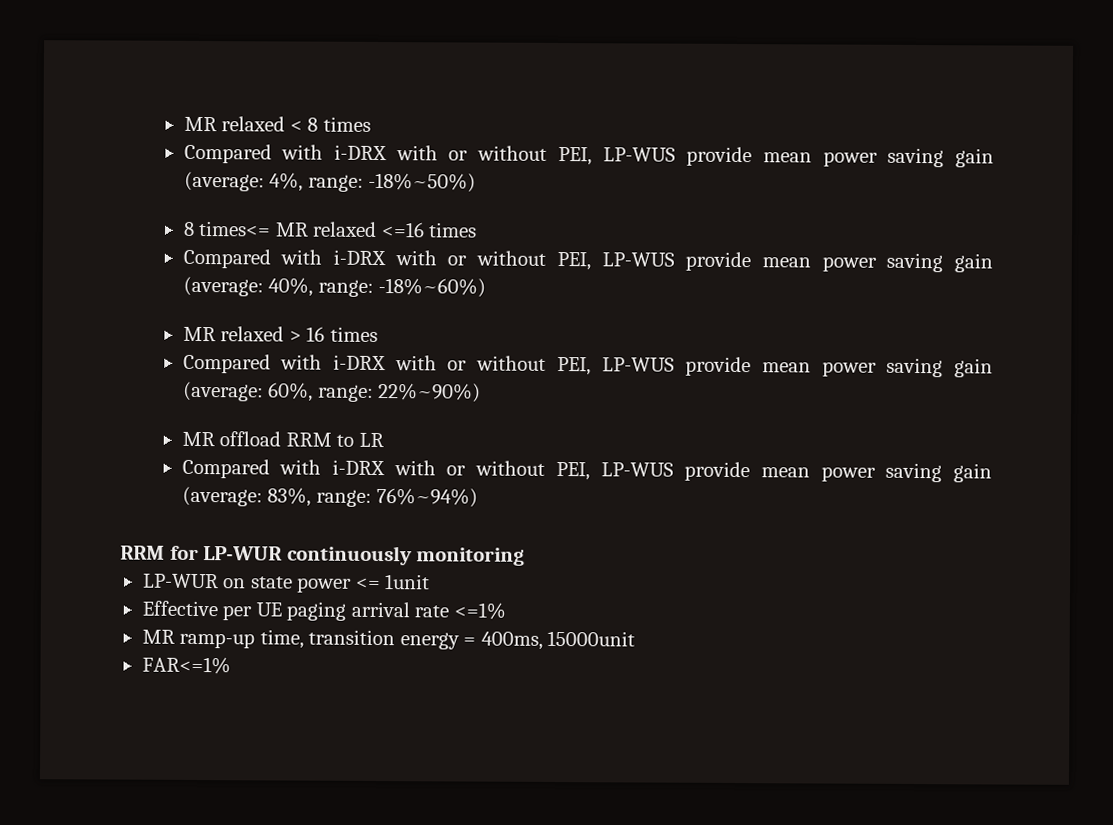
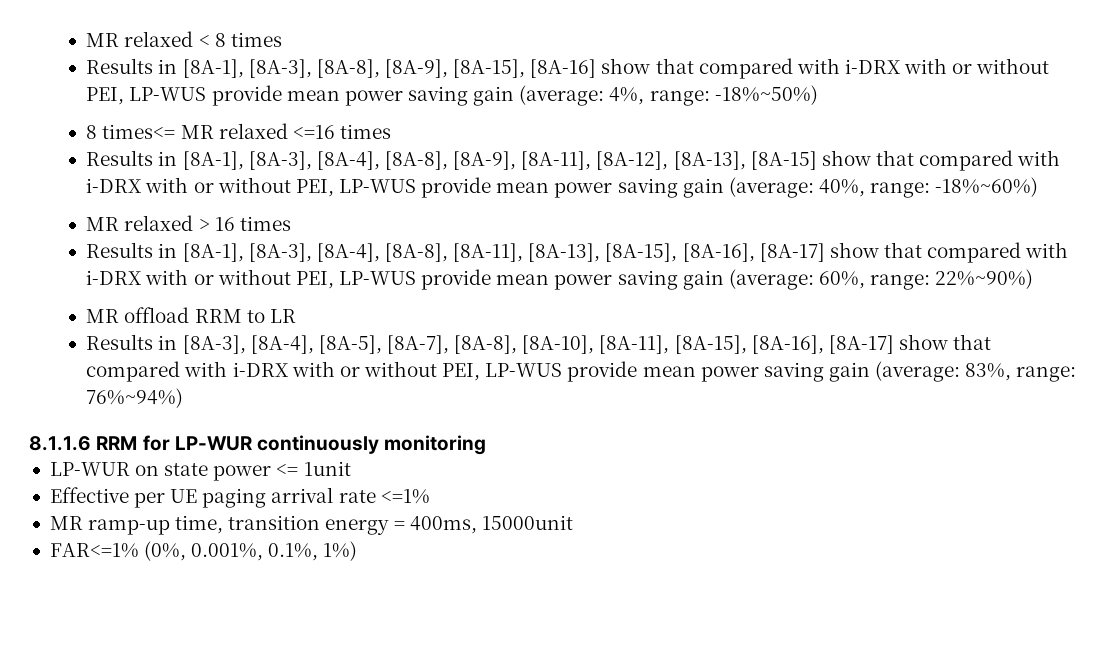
- Compared with i-DRX with or without PEI, LP-WUS provide mean power saving gain (average: 4%, range: -18%~50%)
+ Results in [8A-1], [8A-3], [8A-8], [8A-9], [8A-15], [8A-16] show that compared with i-DRX with or without PEI, LP-WUS provide mean power saving gain (average: 4%, range: -18%~50%)
- Compared with i-DRX with or without PEI, LP-WUS provide mean power saving gain (average: 40%, range: -18%~60%)
+ Results in [8A-1], [8A-3], [8A-4], [8A-8], [8A-9], [8A-11], [8A-12], [8A-13], [8A-15] show that compared with i-DRX with or without PEI, LP-WUS provide mean power saving gain (average: 40%, range: -18%~60%)
- Compared with i-DRX with or without PEI, LP-WUS provide mean power saving gain (average: 60%, range: 22%~90%)
+ Results in [8A-1], [8A-3], [8A-4], [8A-8], [8A-11], [8A-13], [8A-15], [8A-16], [8A-17] show that compared with i-DRX with or without PEI, LP-WUS provide mean power saving gain (average: 60%, range: 22%~90%)
- Compared with i-DRX with or without PEI, LP-WUS provide mean power saving gain (average: 83%, range: 76%~94%)
+ Results in [8A-3], [8A-4], [8A-5], [8A-7], [8A-8], [8A-10], [8A-11], [8A-15], [8A-16], [8A-17] show that compared with i-DRX with or without PEI, LP-WUS provide mean power saving gain (average: 83%, range: 76%~94%)
- RRM for LP-WUR continuously monitoring
+ 8.1.1.6 RRM for LP-WUR continuously monitoring
- FAR<=1%
+ FAR<=1% (0%, 0.001%, 0.1%, 1%)

